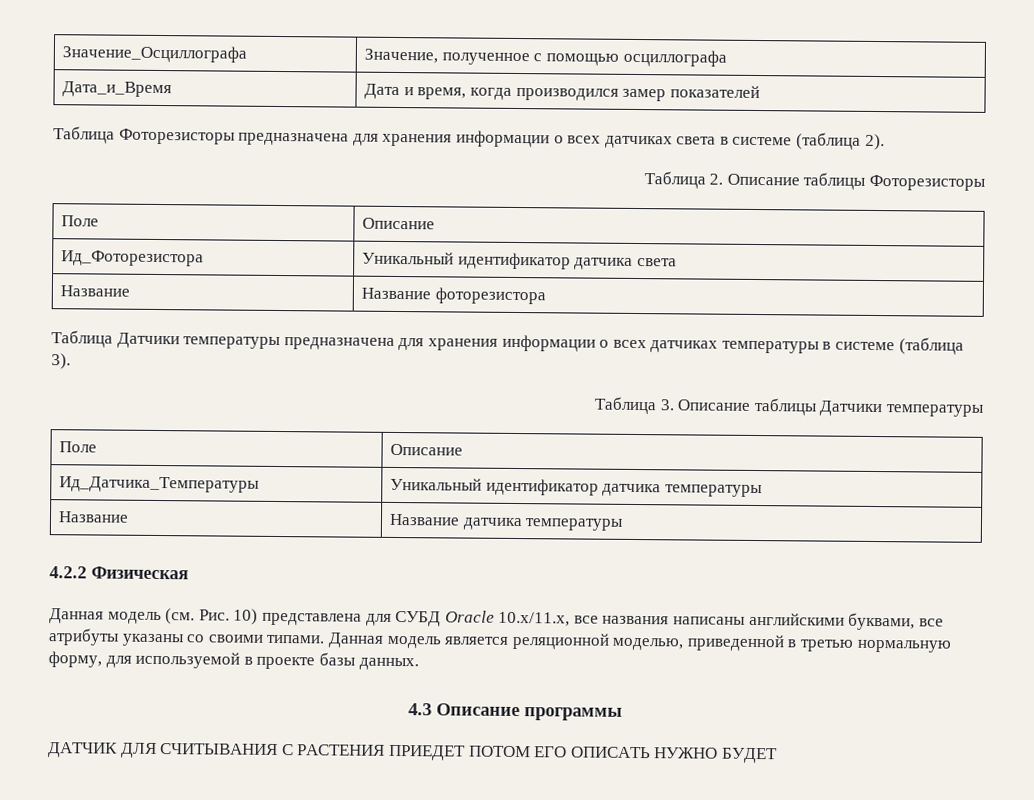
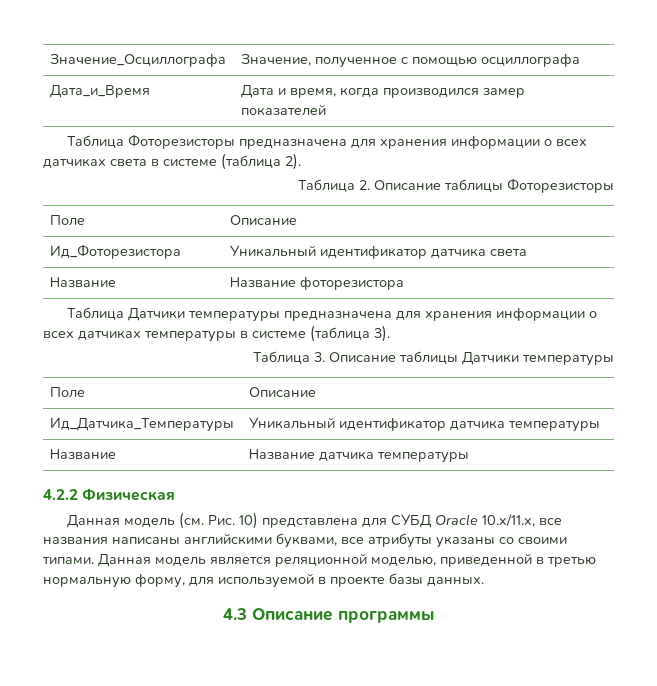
- ДАТЧИК ДЛЯ СЧИТЫВАНИЯ С РАСТЕНИЯ ПРИЕДЕТ ПОТОМ ЕГО ОПИСАТЬ НУЖНО БУДЕТ

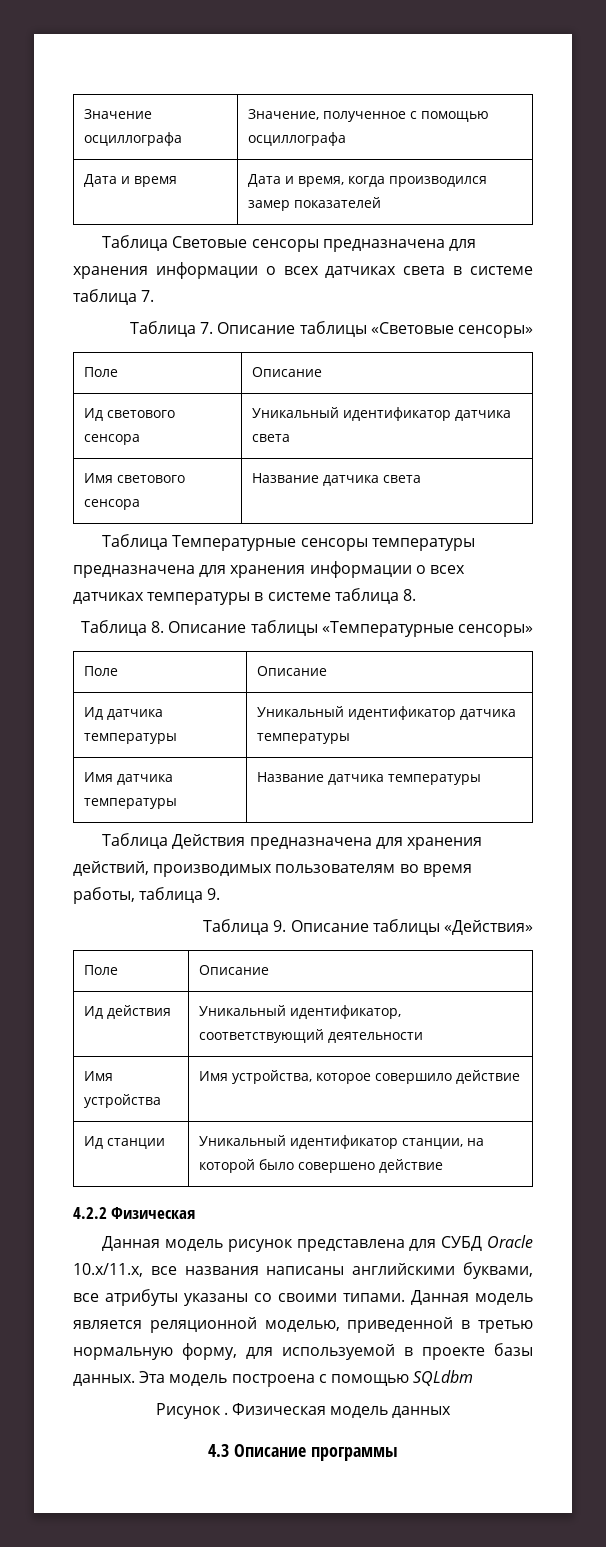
- Значение_Осциллографа | Значение, полученное с помощью осциллографа
+ Значение осциллографа | Значение, полученное с помощью осциллографа
- Дата_и_Время | Дата и время, когда производился замер показателей
+ Дата и время | Дата и время, когда производился замер показателей
- Таблица Фоторезисторы предназначена для хранения информации о всех датчиках света в системе (таблица 2).
- Таблица 2. Описание таблицы Фоторезисторы
+ Таблица Световые сенсоры предназначена для хранения информации о всех датчиках света в системе таблица 7.
+ Таблица 7. Описание таблицы «Световые сенсоры»
  Поле | Описание
- Ид_Фоторезистора | Уникальный идентификатор датчика света
+ Ид светового сенсора | Уникальный идентификатор датчика света
- Название | Название фоторезистора
- Таблица Датчики температуры предназначена для хранения информации о всех датчиках температуры в системе (таблица 3).
- Таблица 3. Описание таблицы Датчики температуры
+ Имя светового сенсора | Название датчика света
+ Таблица Температурные сенсоры температуры предназначена для хранения информации о всех датчиках температуры в системе таблица 8.
+ Таблица 8. Описание таблицы «Температурные сенсоры»
  Поле | Описание
- Ид_Датчика_Температуры | Уникальный идентификатор датчика температуры
+ Ид датчика температуры | Уникальный идентификатор датчика температуры
- Название | Название датчика температуры
+ Имя датчика температуры | Название датчика температуры
+ Таблица Действия предназначена для хранения действий, производимых пользователям во время работы, таблица 9.
+ Таблица 9. Описание таблицы «Действия»
+ Поле | Описание
+ Ид действия | Уникальный идентификатор, соответствующий деятельности
+ Имя устройства | Имя устройства, которое совершило действие
+ Ид станции | Уникальный идентификатор станции, на которой было совершено действие
- Данная модель (см. Рис. 10) представлена для СУБД Oracle 10.x/11.x, все названия написаны английскими буквами, все атрибуты указаны со своими типами.
+ Данная модель рисунок представлена для СУБД Oracle 10.x/11.x, все названия написаны английскими буквами, все атрибуты указаны со своими типами.
+ Эта модель построена с помощью SQLdbm
+ Рисунок . Физическая модель данных

